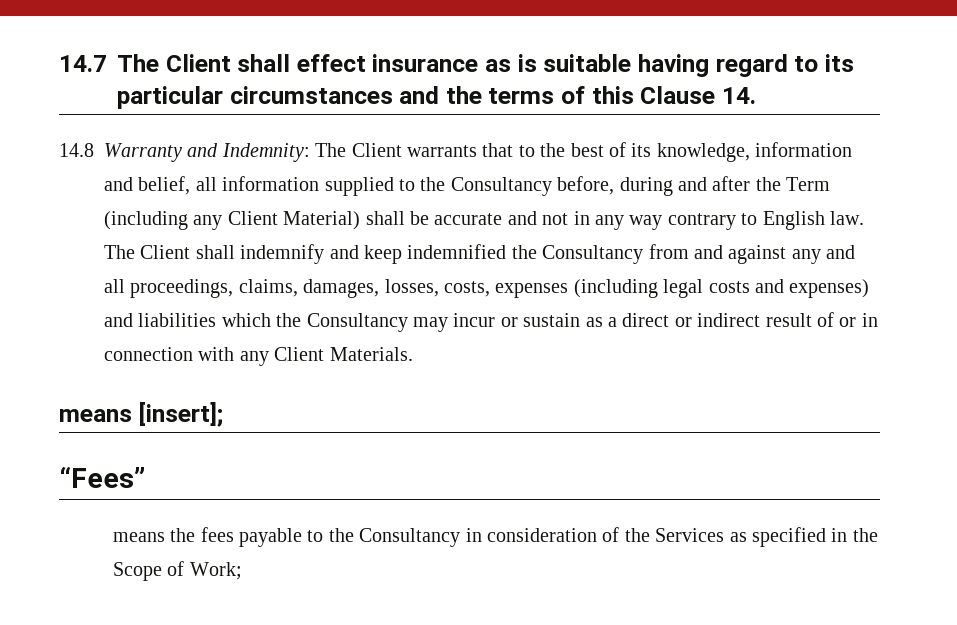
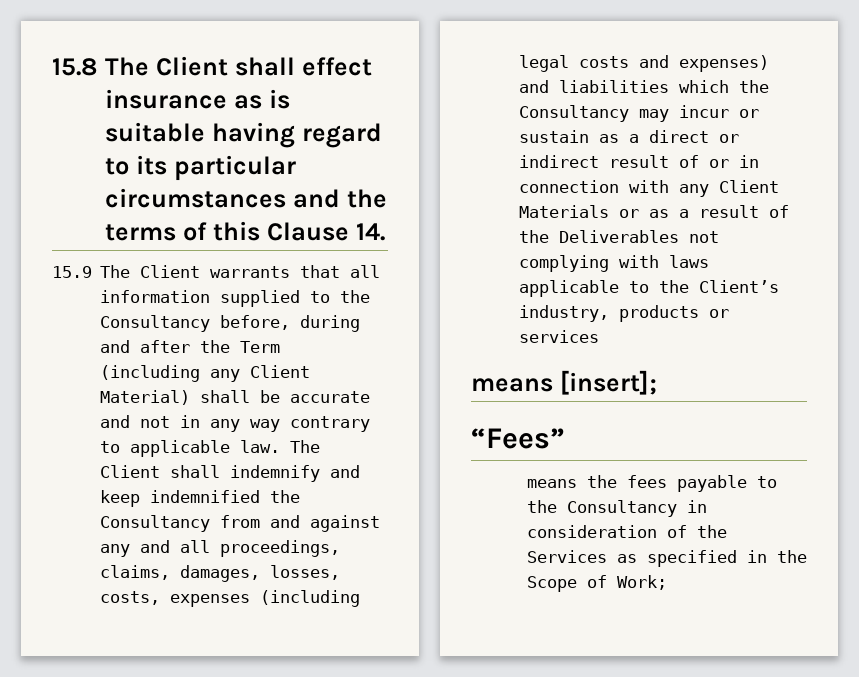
- 14.7 The Client shall effect insurance as is suitable having regard to its particular circumstances and the terms of this Clause 14.
+ 15.8 The Client shall effect insurance as is suitable having regard to its particular circumstances and the terms of this Clause 14.
- 14.8 Warranty and Indemnity: The Client warrants that to the best of its knowledge, information and belief, all information supplied to the Consultancy before, during and after the Term (including any Client Material) shall be accurate and not in any way contrary to English law.
+ 15.9 The Client warrants that all information supplied to the Consultancy before, during and after the Term (including any Client Material) shall be accurate and not in any way contrary to applicable law.
- The Client shall indemnify and keep indemnified the Consultancy from and against any and all proceedings, claims, damages, losses, costs, expenses (including legal costs and expenses) and liabilities which the Consultancy may incur or sustain as a direct or indirect result of or in connection with any Client Materials.
+ The Client shall indemnify and keep indemnified the Consultancy from and against any and all proceedings, claims, damages, losses, costs, expenses (including legal costs and expenses) and liabilities which the Consultancy may incur or sustain as a direct or indirect result of or in connection with any Client Materials or as a result of the Deliverables not complying with laws applicable to the Client’s industry, products or services

